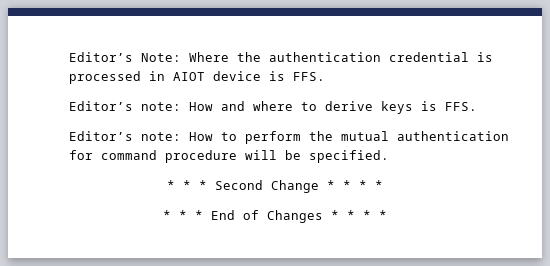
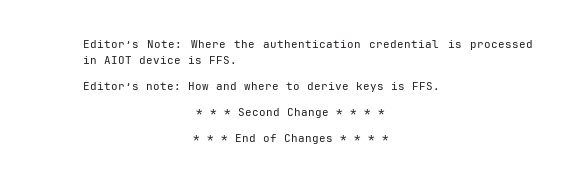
- Editor’s note: How to perform the mutual authentication for command procedure will be specified.

